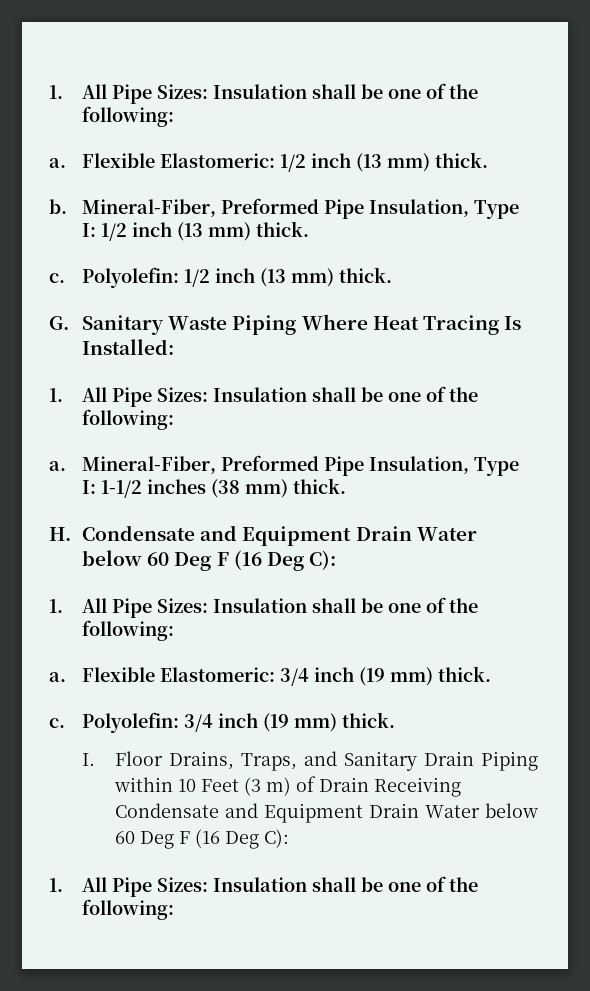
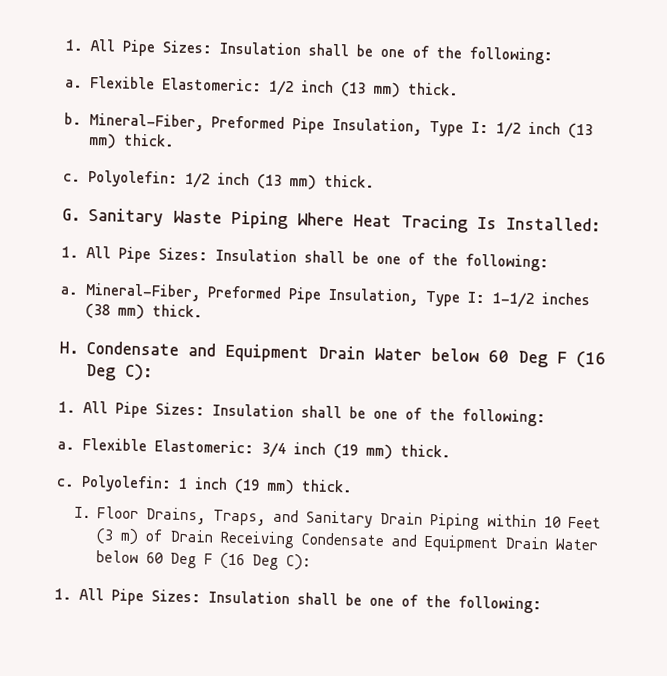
- Polyolefin: 3/4 inch (19 mm) thick.
+ Polyolefin: 1 inch (19 mm) thick.

